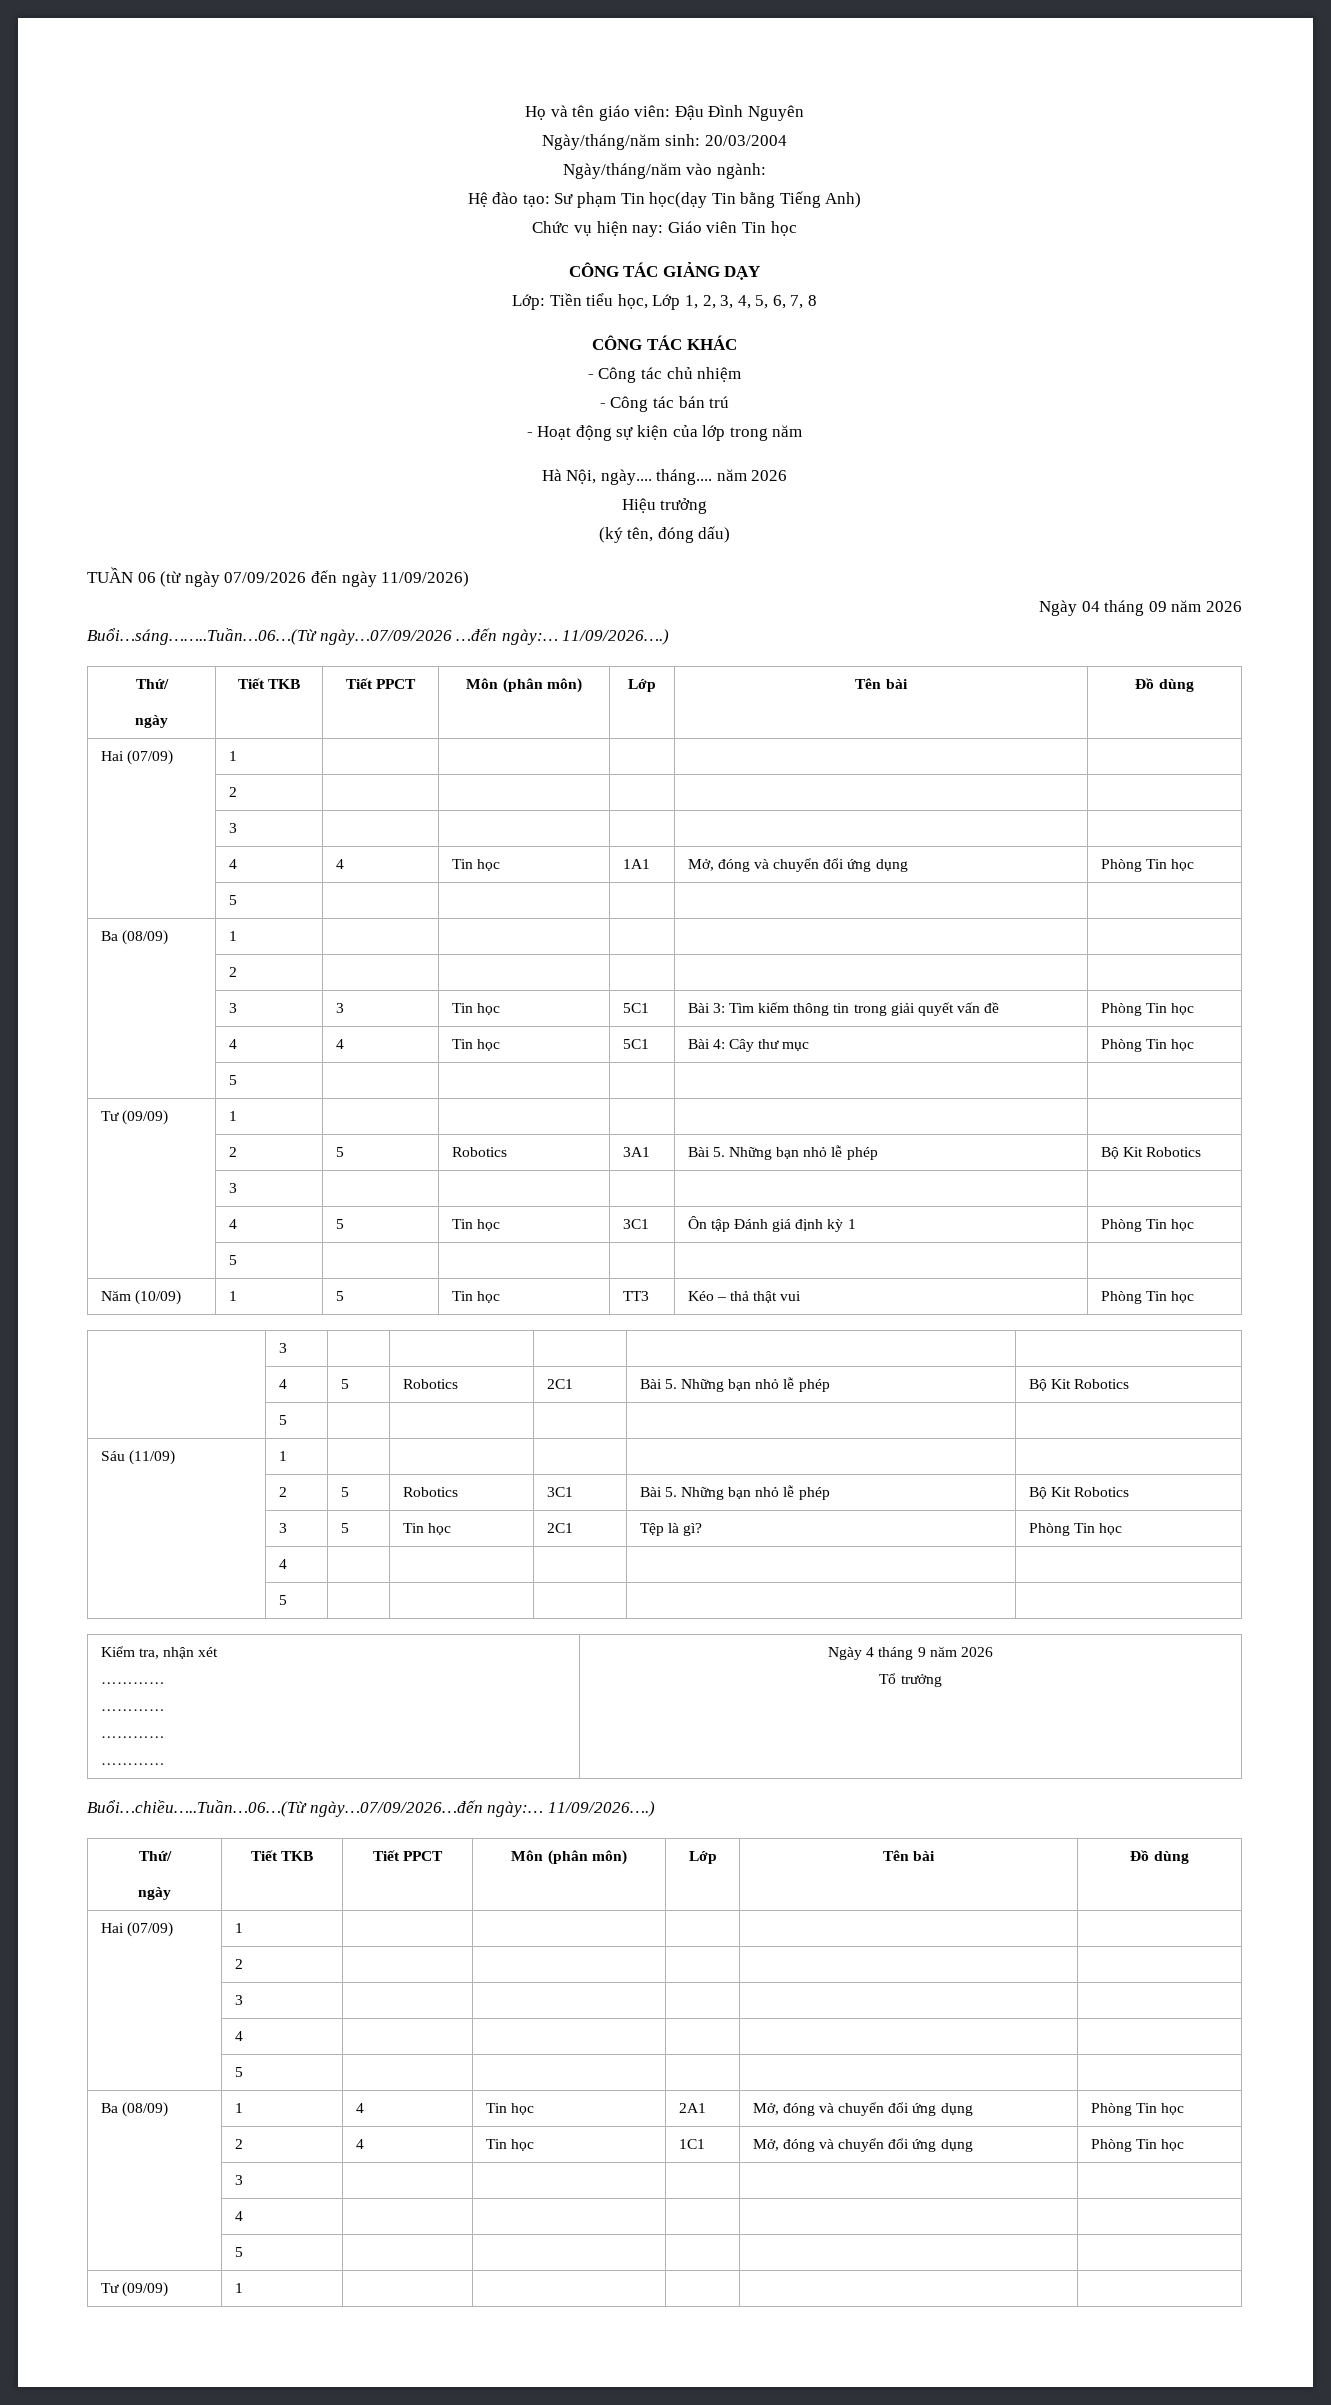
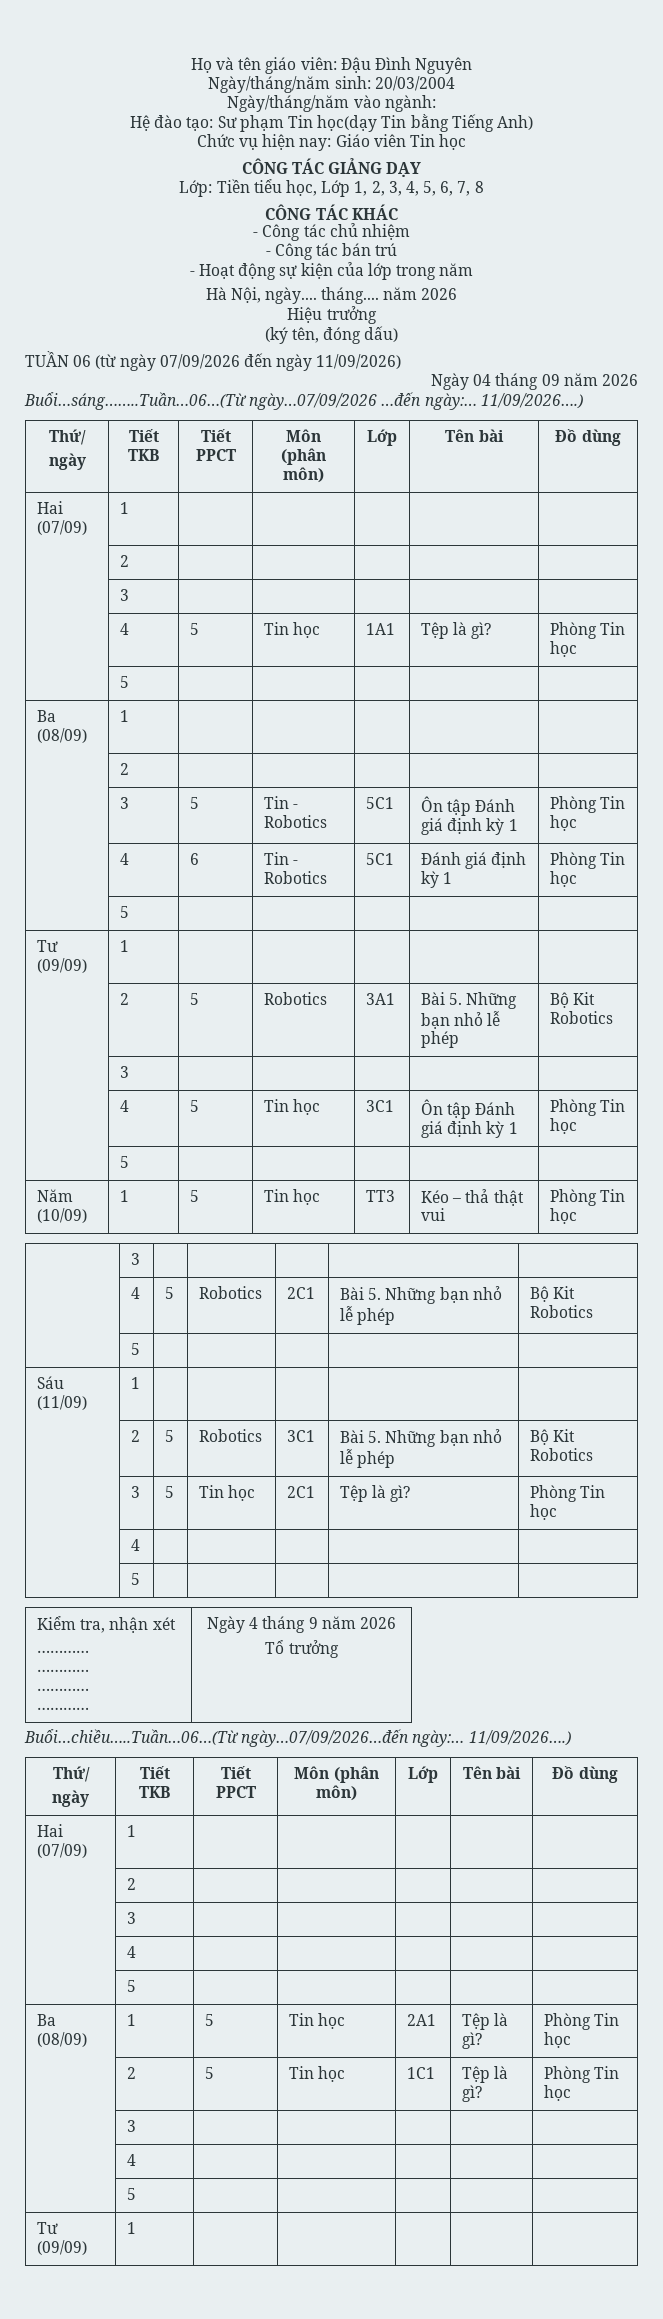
- | 4 | 4 | Tin học | 1A1 | Mở, đóng và chuyển đổi ứng dụng | Phòng Tin học
+ | 4 | 5 | Tin học | 1A1 | Tệp là gì? | Phòng Tin học
- | 3 | 3 | Tin học | 5C1 | Bài 3: Tìm kiếm thông tin trong giải quyết vấn đề | Phòng Tin học
- | 4 | 4 | Tin học | 5C1 | Bài 4: Cây thư mục | Phòng Tin học
+ | 3 | 5 | Tin - Robotics | 5C1 | Ôn tập Đánh giá định kỳ 1 | Phòng Tin học
+ | 4 | 6 | Tin - Robotics | 5C1 | Đánh giá định kỳ 1 | Phòng Tin học
- Ba (08/09) | 1 | 4 | Tin học | 2A1 | Mở, đóng và chuyển đổi ứng dụng | Phòng Tin học
+ Ba (08/09) | 1 | 5 | Tin học | 2A1 | Tệp là gì? | Phòng Tin học
- | 2 | 4 | Tin học | 1C1 | Mở, đóng và chuyển đổi ứng dụng | Phòng Tin học
+ | 2 | 5 | Tin học | 1C1 | Tệp là gì? | Phòng Tin học

